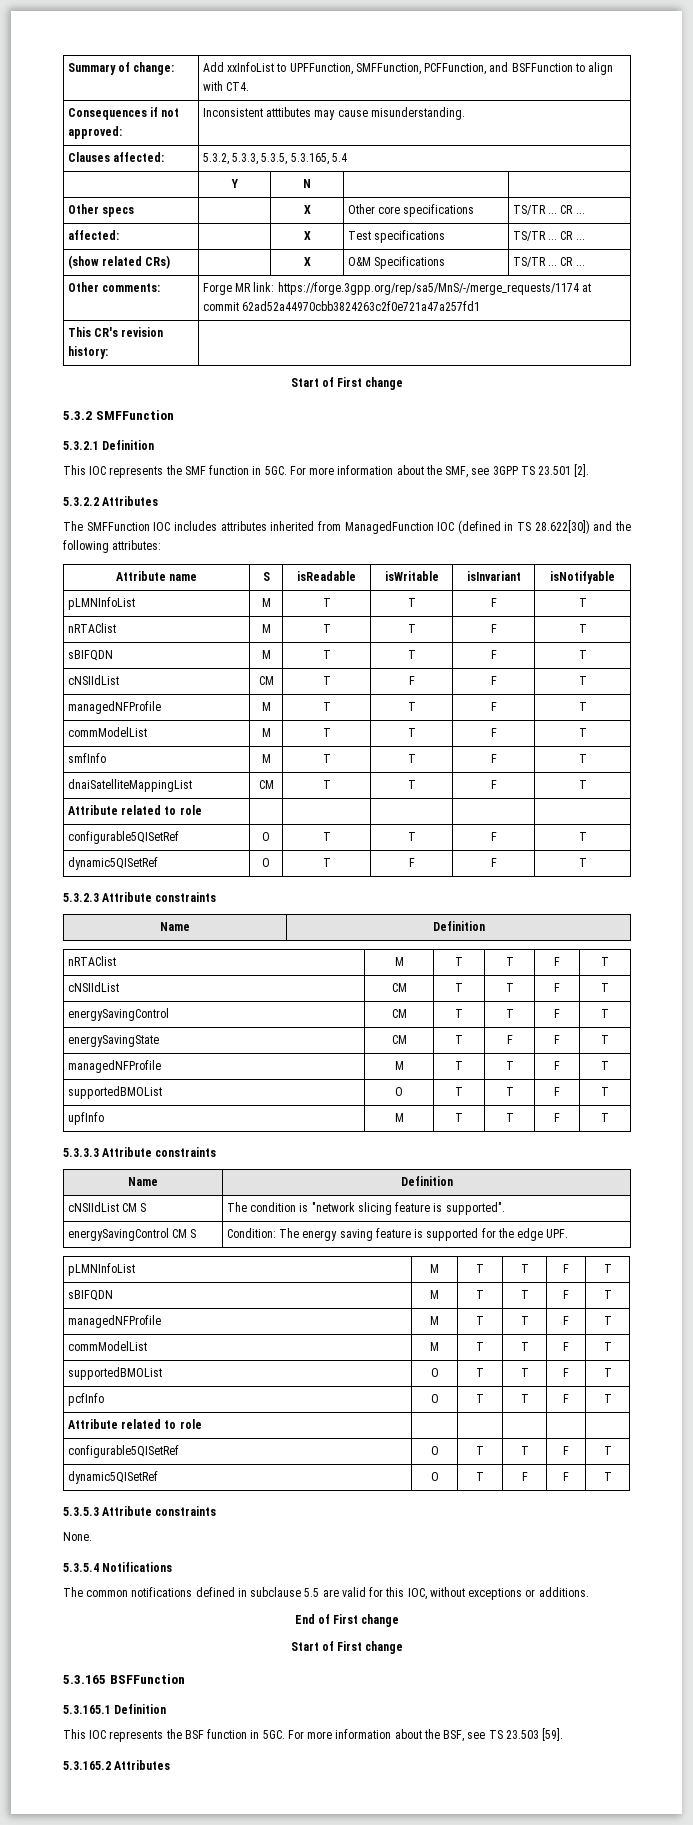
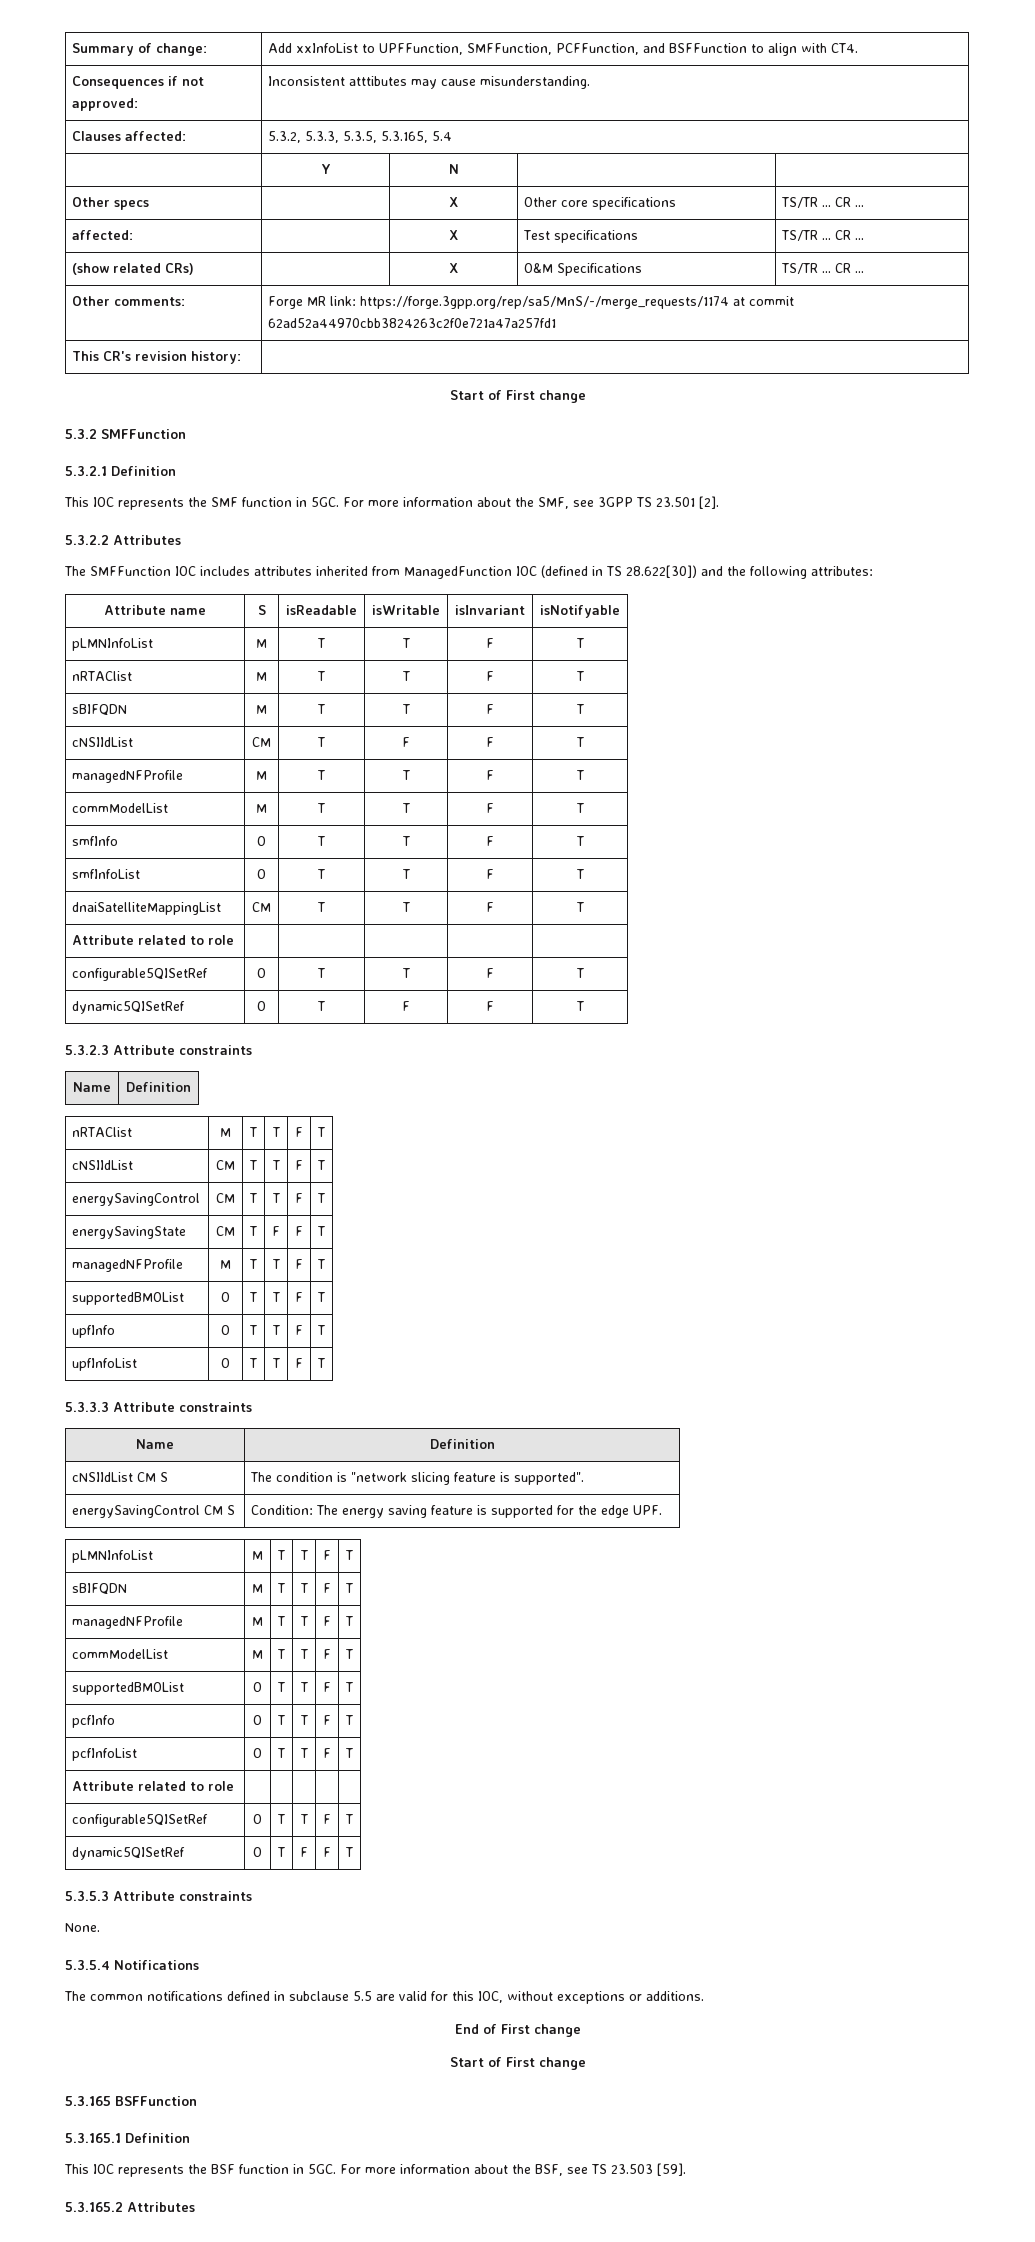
- smfInfo | M | T | T | F | T
+ smfInfo | O | T | T | F | T
+ smfInfoList | O | T | T | F | T
- upfInfo | M | T | T | F | T
+ upfInfo | O | T | T | F | T
+ upfInfoList | O | T | T | F | T
+ pcfInfoList | O | T | T | F | T

